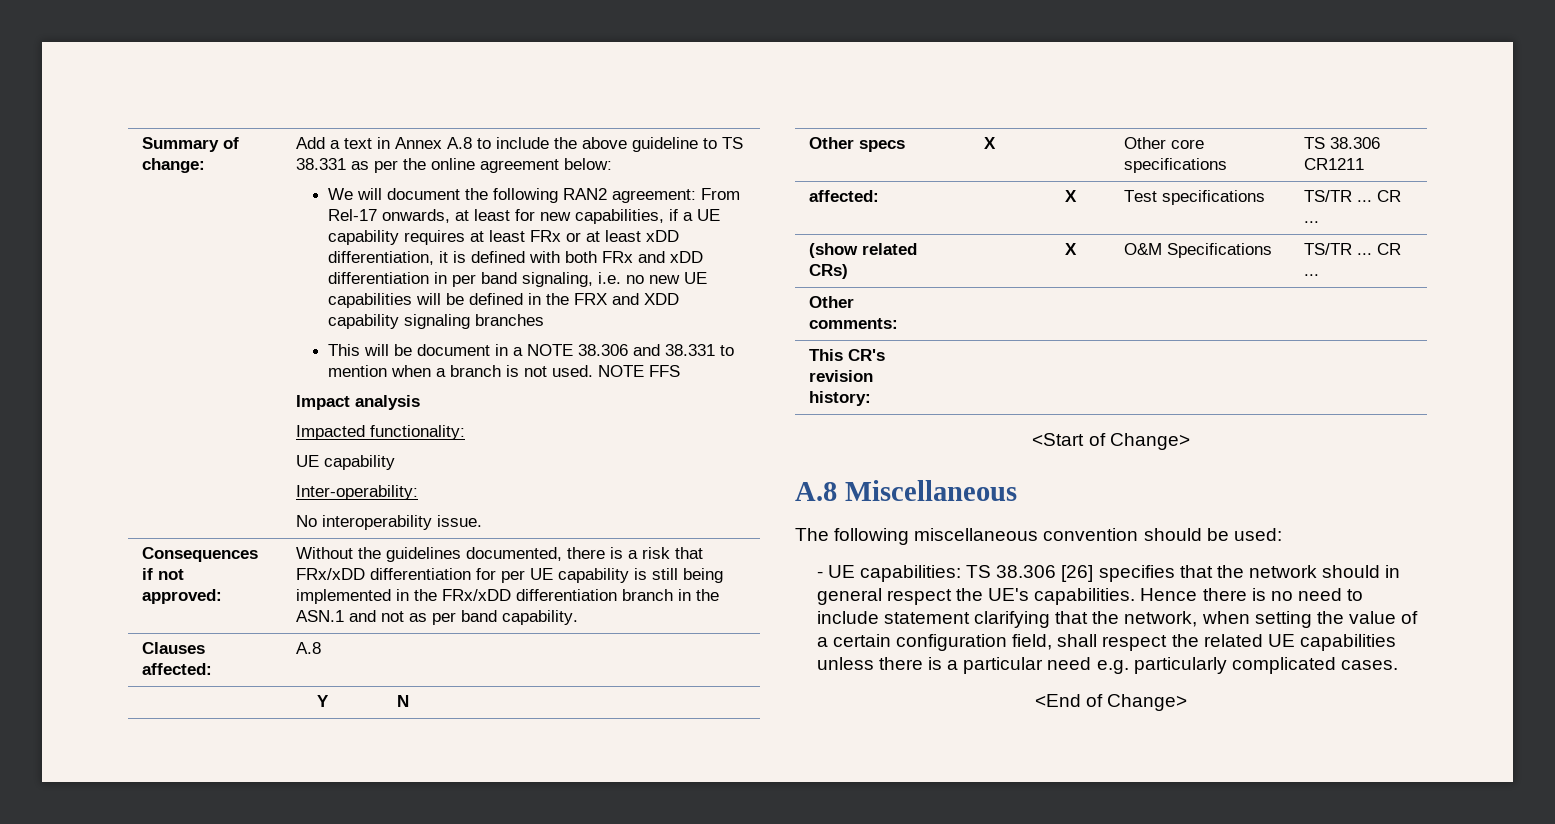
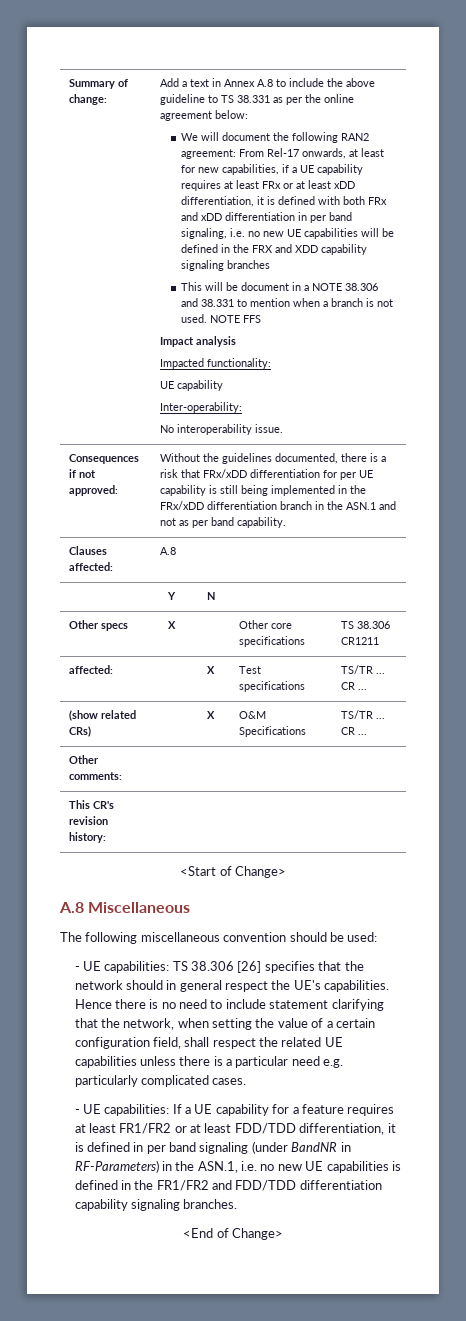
+ - UE capabilities: If a UE capability for a feature requires at least FR1/FR2 or at least FDD/TDD differentiation, it is defined in per band signaling (under BandNR in RF-Parameters) in the ASN.1, i.e. no new UE capabilities is defined in the FR1/FR2 and FDD/TDD differentiation capability signaling branches.

